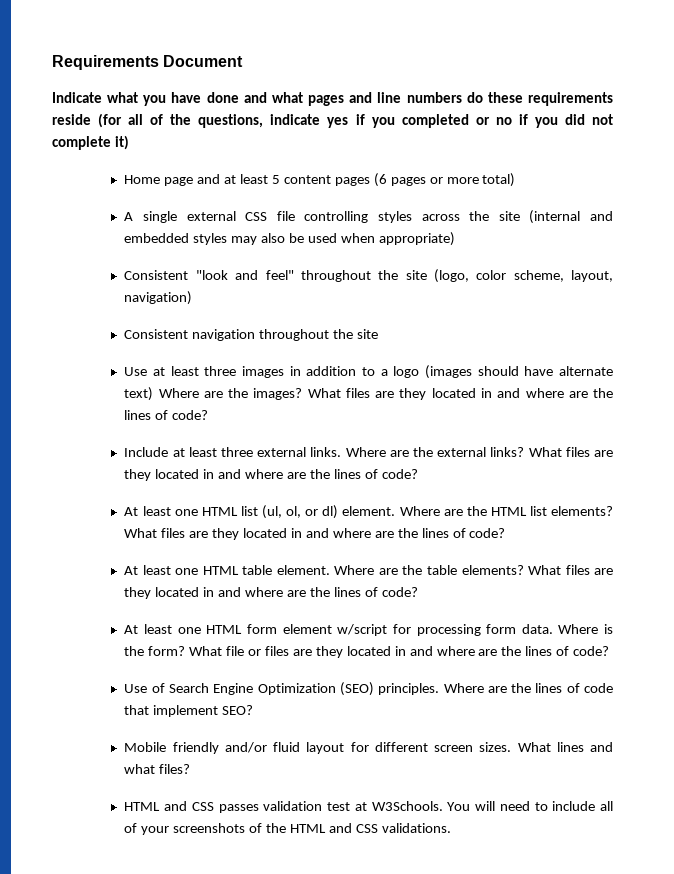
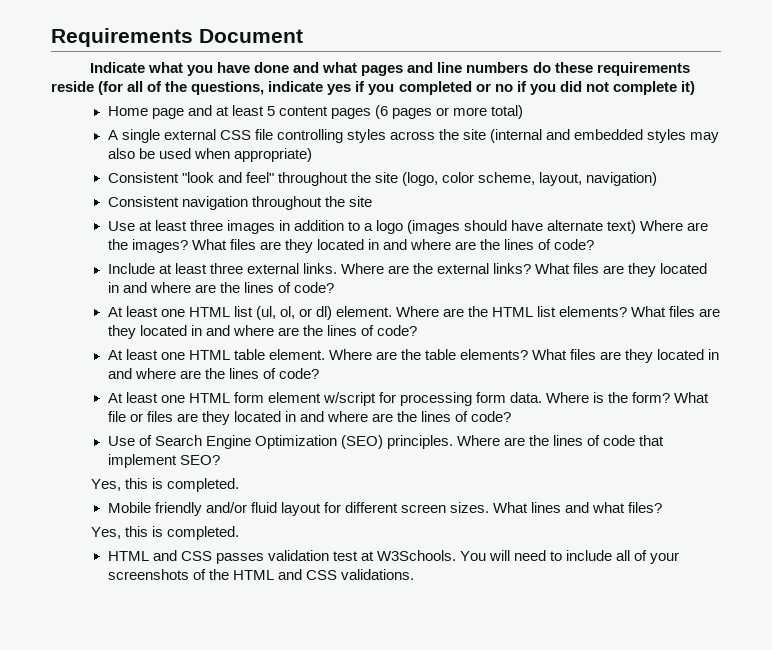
  Where are the lines of code that implement SEO?
+ Yes, this is completed.
  What lines and what files?
+ Yes, this is completed.

